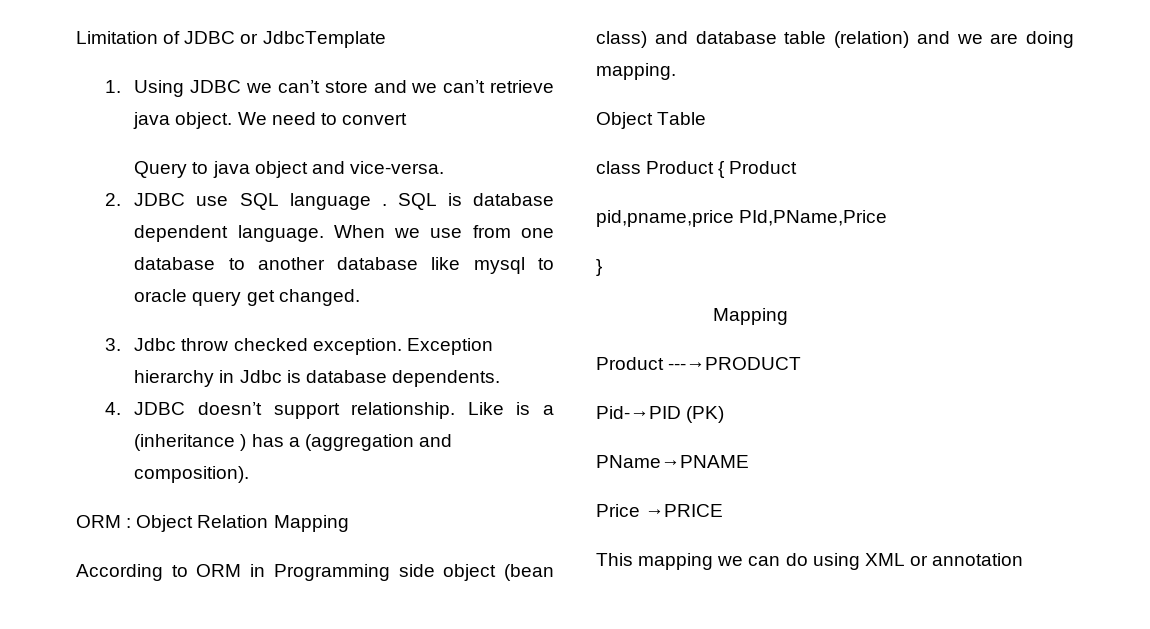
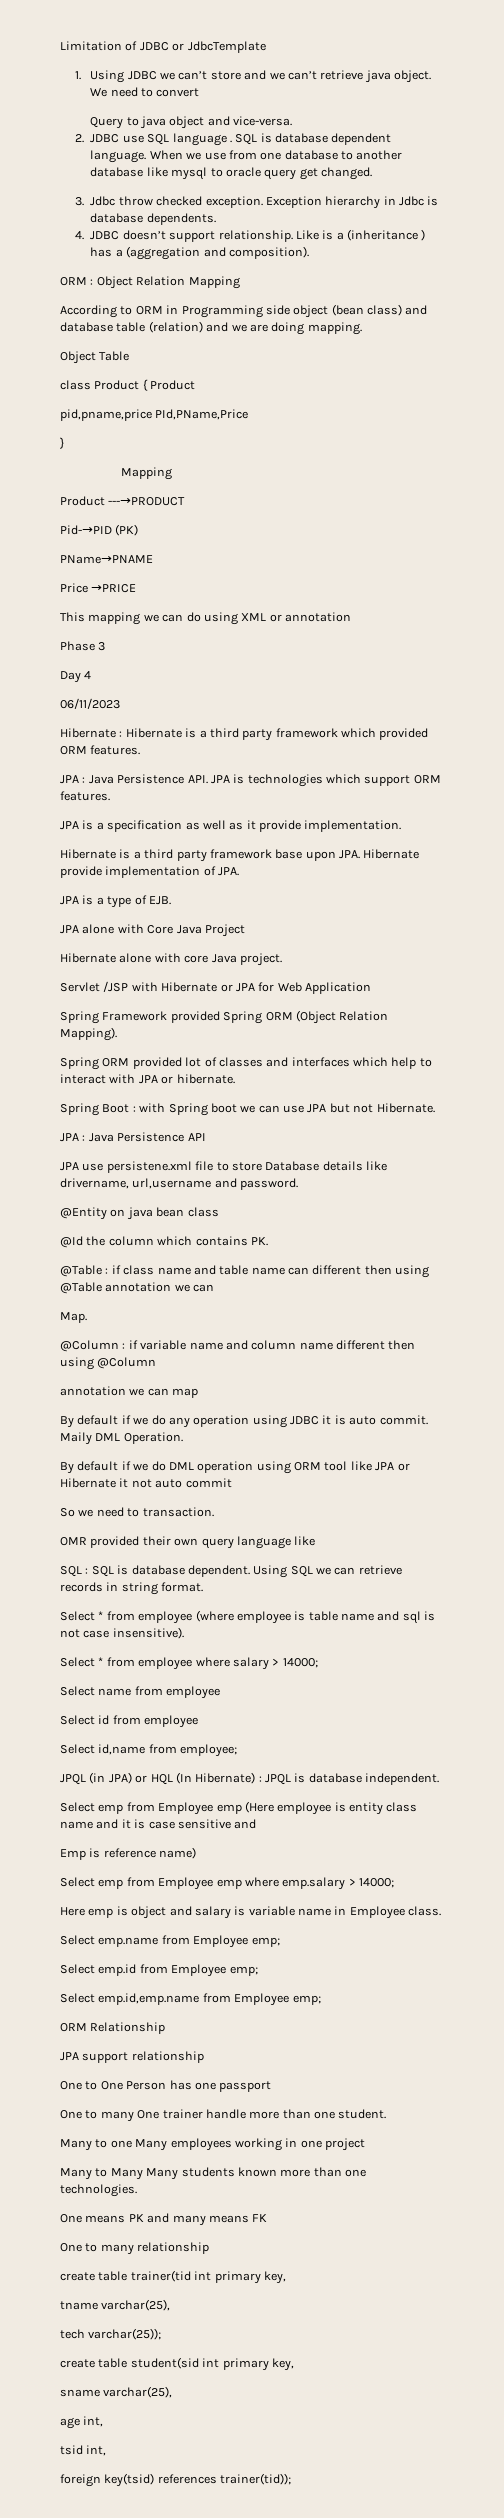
+ Phase 3
+ Day 4
+ 06/11/2023
+ Hibernate : Hibernate is a third party framework which provided ORM features.
+ JPA : Java Persistence API. JPA is technologies which support ORM features.
+ JPA is a specification as well as it provide implementation.
+ Hibernate is a third party framework base upon JPA. Hibernate provide implementation of JPA.
+ JPA is a type of EJB.
+ JPA alone with Core Java Project
+ Hibernate alone with core Java project.
+ Servlet /JSP with Hibernate or JPA for Web Application
+ Spring Framework provided Spring ORM (Object Relation Mapping).
+ Spring ORM provided lot of classes and interfaces which help to interact with JPA or hibernate.
+ Spring Boot : with Spring boot we can use JPA but not Hibernate.
+ JPA : Java Persistence API
+ JPA use persistene.xml file to store Database details like drivername, url,username and password.
+ @Entity on java bean class
+ @Id the column which contains PK.
+ @Table : if class name and table name can different then using @Table annotation we can
+ Map.
+ @Column : if variable name and column name different then using @Column
+ annotation we can map
+ By default if we do any operation using JDBC it is auto commit. Maily DML Operation.
+ By default if we do DML operation using ORM tool like JPA or Hibernate it not auto commit
+ So we need to transaction.
+ OMR provided their own query language like
+ SQL : SQL is database dependent. Using SQL we can retrieve records in string format.
+ Select * from employee (where employee is table name and sql is not case insensitive).
+ Select * from employee where salary > 14000;
+ Select name from employee
+ Select id from employee
+ Select id,name from employee;
+ JPQL (in JPA) or HQL (In Hibernate) : JPQL is database independent.
+ Select emp from Employee emp (Here employee is entity class name and it is case sensitive and
+ Emp is reference name)
+ Select emp from Employee emp where emp.salary > 14000;
+ Here emp is object and salary is variable name in Employee class.
+ Select emp.name from Employee emp;
+ Select emp.id from Employee emp;
+ Select emp.id,emp.name from Employee emp;
+ ORM Relationship
+ JPA support relationship
+ One to One Person has one passport
+ One to many One trainer handle more than one student.
+ Many to one Many employees working in one project
+ Many to Many Many students known more than one technologies.
+ One means PK and many means FK
+ One to many relationship
+ create table trainer(tid int primary key,
+ tname varchar(25),
+ tech varchar(25));
+ create table student(sid int primary key,
+ sname varchar(25),
+ age int,
+ tsid int,
+ foreign key(tsid) references trainer(tid));

